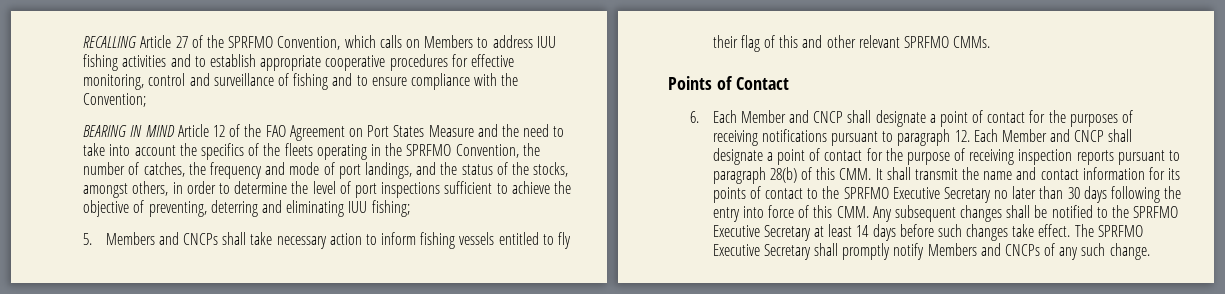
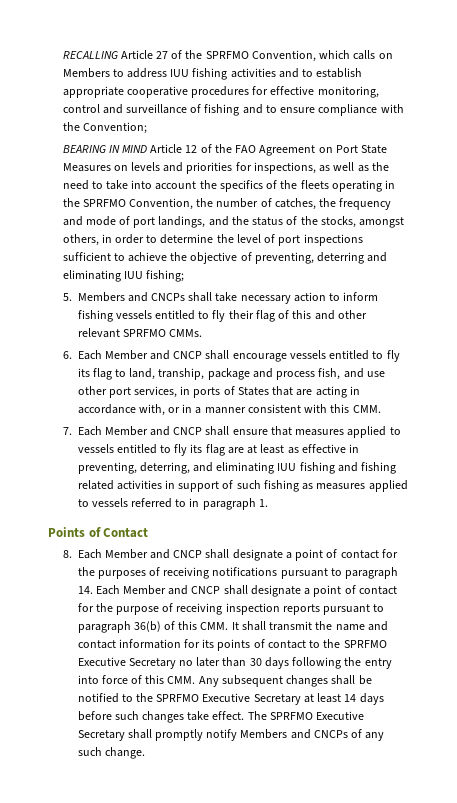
- BEARING IN MIND Article 12 of the FAO Agreement on Port States Measure and the need to take into account the specifics of the fleets operating in the SPRFMO Convention, the number of catches, the frequency and mode of port landings, and the status of the stocks, amongst others, in order to determine the level of port inspections sufficient to achieve the objective of preventing, deterring and eliminating IUU fishing;
+ BEARING IN MIND Article 12 of the FAO Agreement on Port State Measures on levels and priorities for inspections, as well as the need to take into account the specifics of the fleets operating in the SPRFMO Convention, the number of catches, the frequency and mode of port landings, and the status of the stocks, amongst others, in order to determine the level of port inspections sufficient to achieve the objective of preventing, deterring and eliminating IUU fishing;
+ 6. Each Member and CNCP shall encourage vessels entitled to fly its flag to land, tranship, package and process fish, and use other port services, in ports of States that are acting in accordance with, or in a manner consistent with this CMM.
+ 7. Each Member and CNCP shall ensure that measures applied to vessels entitled to fly its flag are at least as effective in preventing, deterring, and eliminating IUU fishing and fishing related activities in support of such fishing as measures applied to vessels referred to in paragraph 1.
- 6. Each Member and CNCP shall designate a point of contact for the purposes of receiving notifications pursuant to paragraph 12. Each Member and CNCP shall designate a point of contact for the purpose of receiving inspection reports pursuant to paragraph 28(b) of this CMM. It shall transmit the name and contact information for its points of contact to the SPRFMO Executive Secretary no later than 30 days following the entry into force of this CMM. Any subsequent changes shall be notified to the SPRFMO Executive Secretary at least 14 days before such changes take effect.
+ 8. Each Member and CNCP shall designate a point of contact for the purposes of receiving notifications pursuant to paragraph 14. Each Member and CNCP shall designate a point of contact for the purpose of receiving inspection reports pursuant to paragraph 36(b) of this CMM. It shall transmit the name and contact information for its points of contact to the SPRFMO Executive Secretary no later than 30 days following the entry into force of this CMM. Any subsequent changes shall be notified to the SPRFMO Executive Secretary at least 14 days before such changes take effect.

